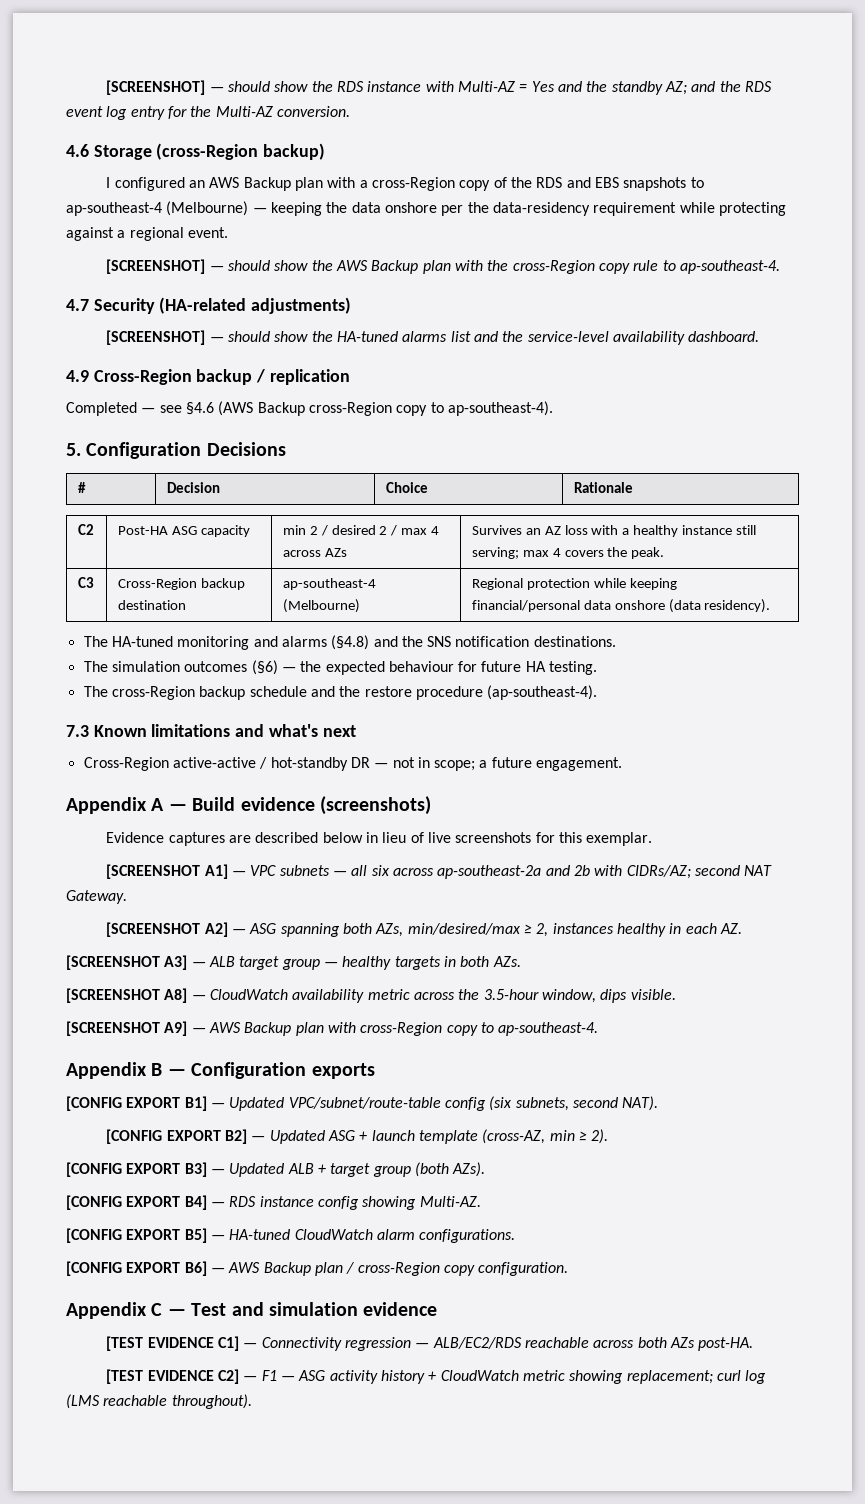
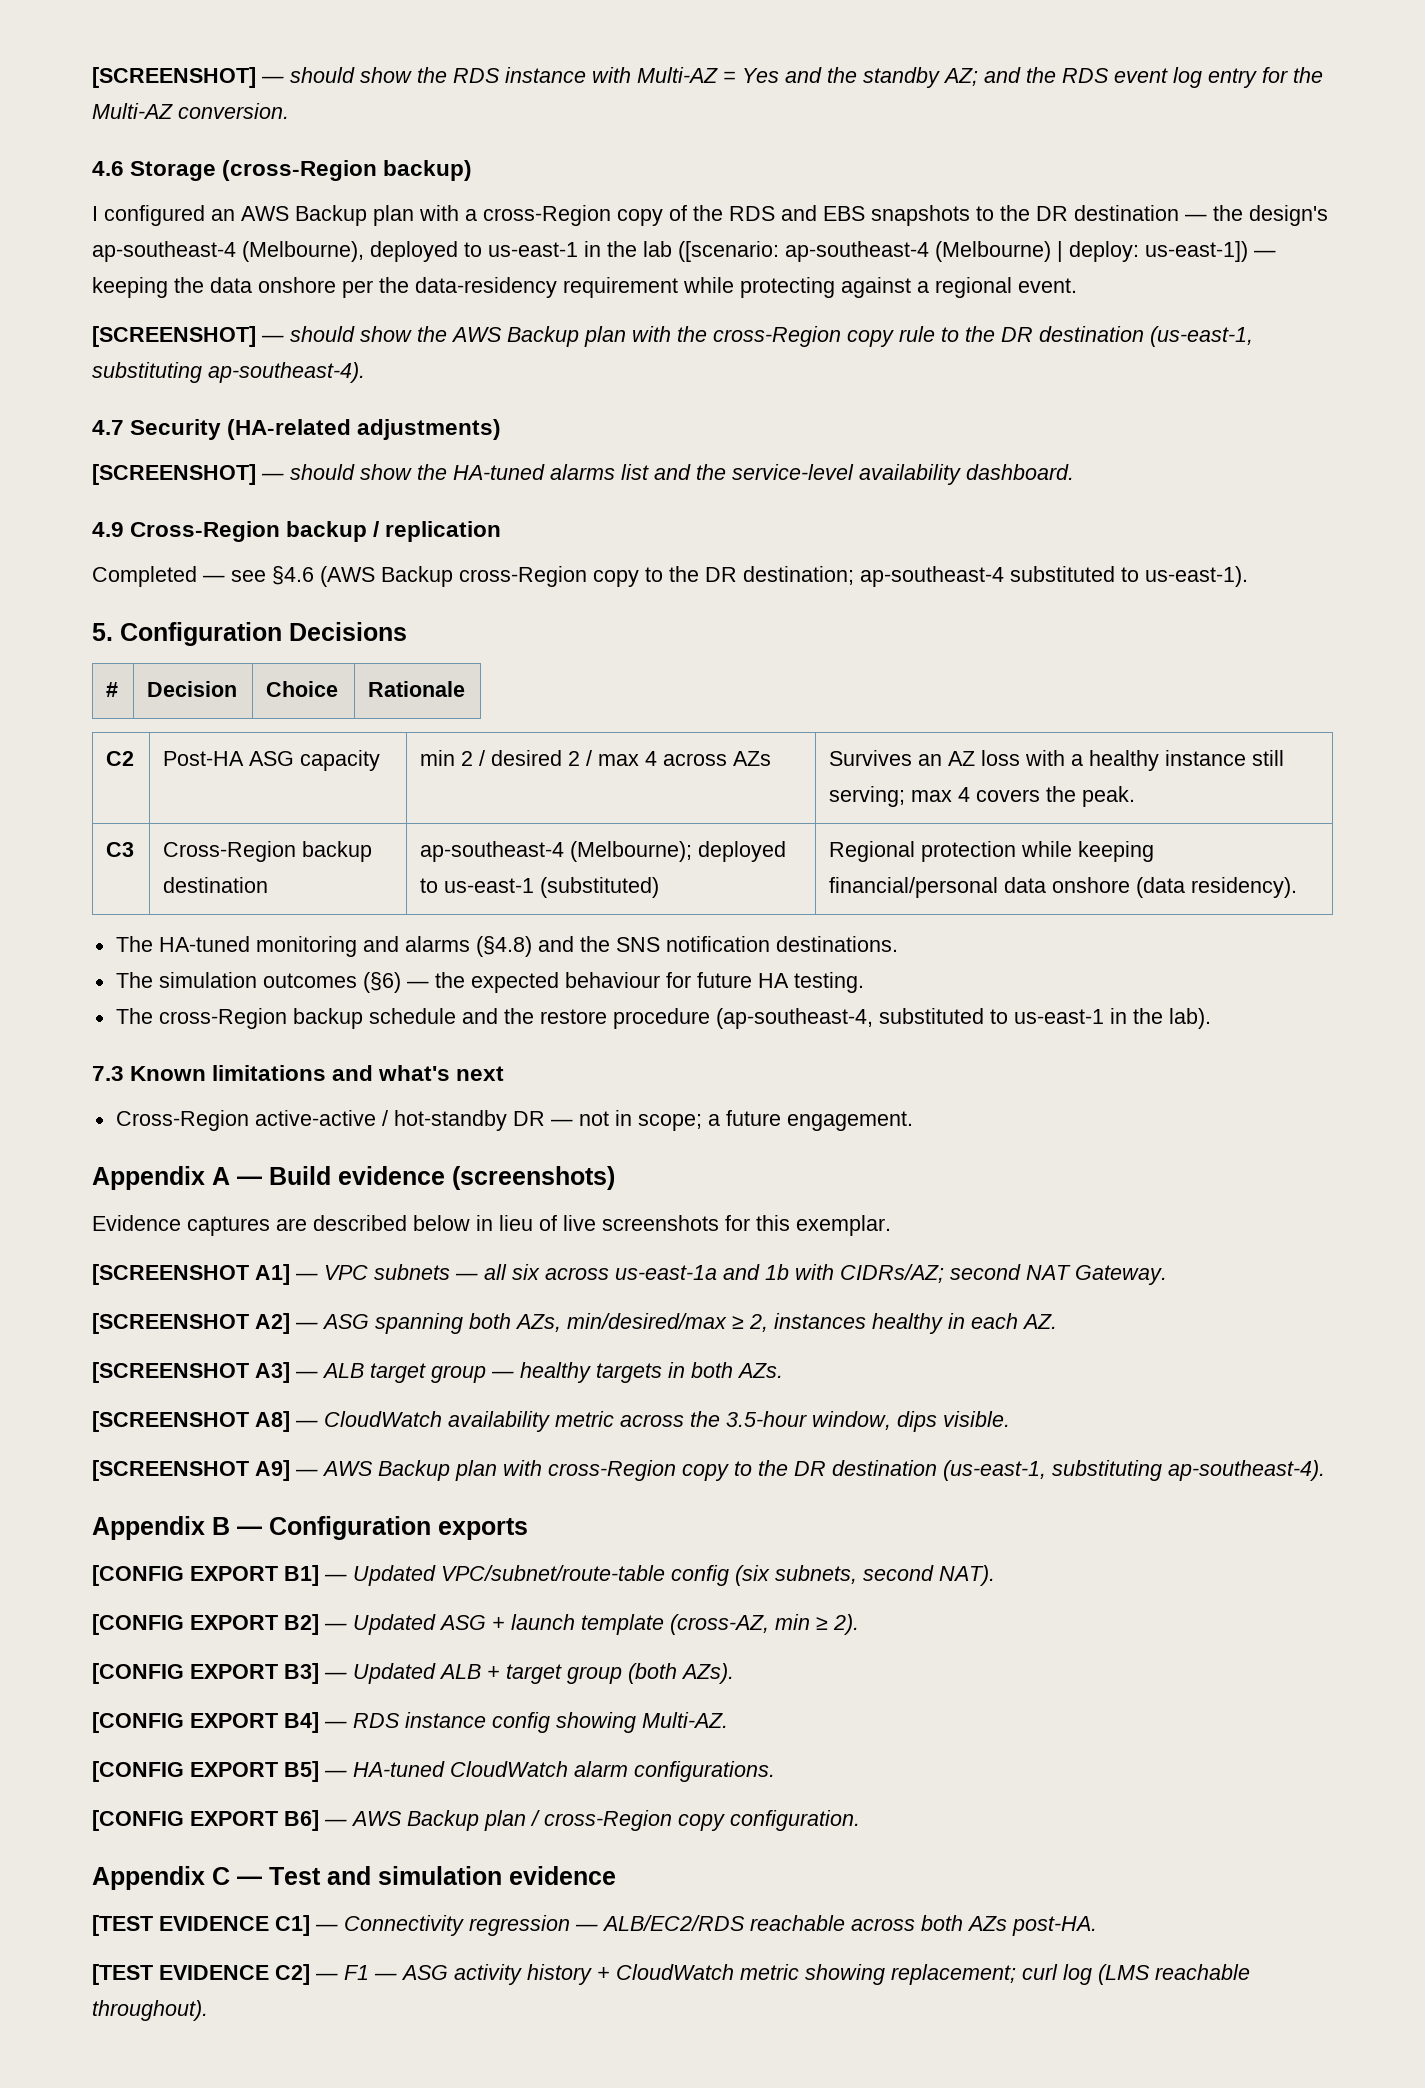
- I configured an AWS Backup plan with a cross-Region copy of the RDS and EBS snapshots to ap-southeast-4 (Melbourne) — keeping the data onshore per the data-residency requirement while protecting against a regional event.
+ I configured an AWS Backup plan with a cross-Region copy of the RDS and EBS snapshots to the DR destination — the design's ap-southeast-4 (Melbourne), deployed to us-east-1 in the lab ([scenario: ap-southeast-4 (Melbourne) | deploy: us-east-1]) — keeping the data onshore per the data-residency requirement while protecting against a regional event.
- [SCREENSHOT] — should show the AWS Backup plan with the cross-Region copy rule to ap-southeast-4.
+ [SCREENSHOT] — should show the AWS Backup plan with the cross-Region copy rule to the DR destination (us-east-1, substituting ap-southeast-4).
- Completed — see §4.6 (AWS Backup cross-Region copy to ap-southeast-4).
+ Completed — see §4.6 (AWS Backup cross-Region copy to the DR destination; ap-southeast-4 substituted to us-east-1).
- C3 | Cross-Region backup destination | ap-southeast-4 (Melbourne) | Regional protection while keeping financial/personal data onshore (data residency).
+ C3 | Cross-Region backup destination | ap-southeast-4 (Melbourne); deployed to us-east-1 (substituted) | Regional protection while keeping financial/personal data onshore (data residency).
- The cross-Region backup schedule and the restore procedure (ap-southeast-4).
+ The cross-Region backup schedule and the restore procedure (ap-southeast-4, substituted to us-east-1 in the lab).
- [SCREENSHOT A1] — VPC subnets — all six across ap-southeast-2a and 2b with CIDRs/AZ; second NAT Gateway.
+ [SCREENSHOT A1] — VPC subnets — all six across us-east-1a and 1b with CIDRs/AZ; second NAT Gateway.
- [SCREENSHOT A9] — AWS Backup plan with cross-Region copy to ap-southeast-4.
+ [SCREENSHOT A9] — AWS Backup plan with cross-Region copy to the DR destination (us-east-1, substituting ap-southeast-4).

